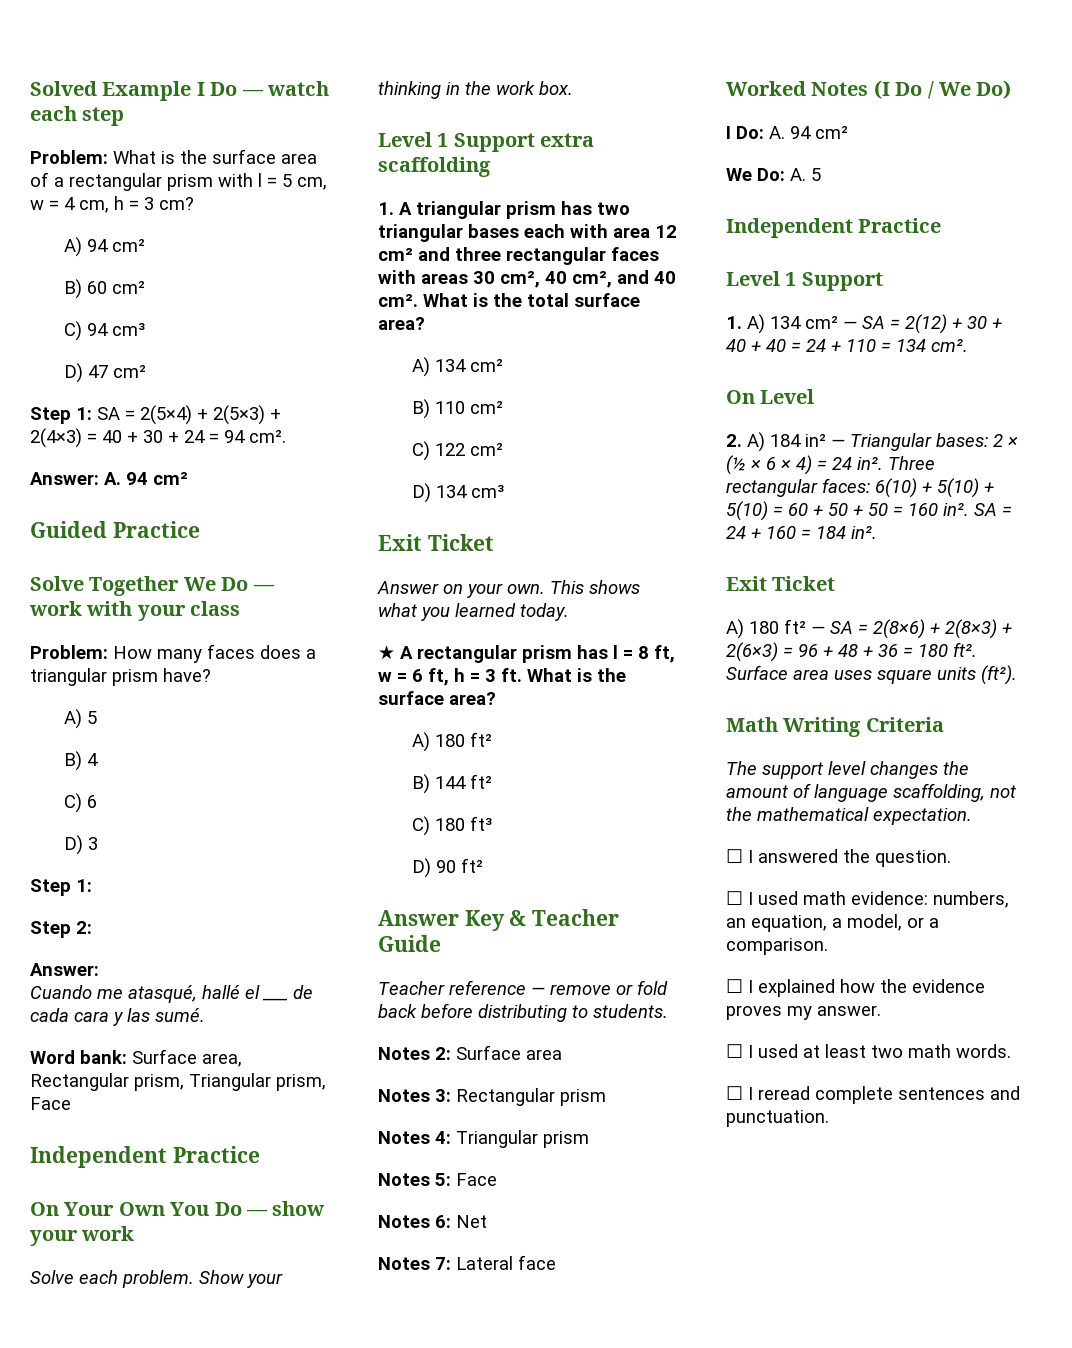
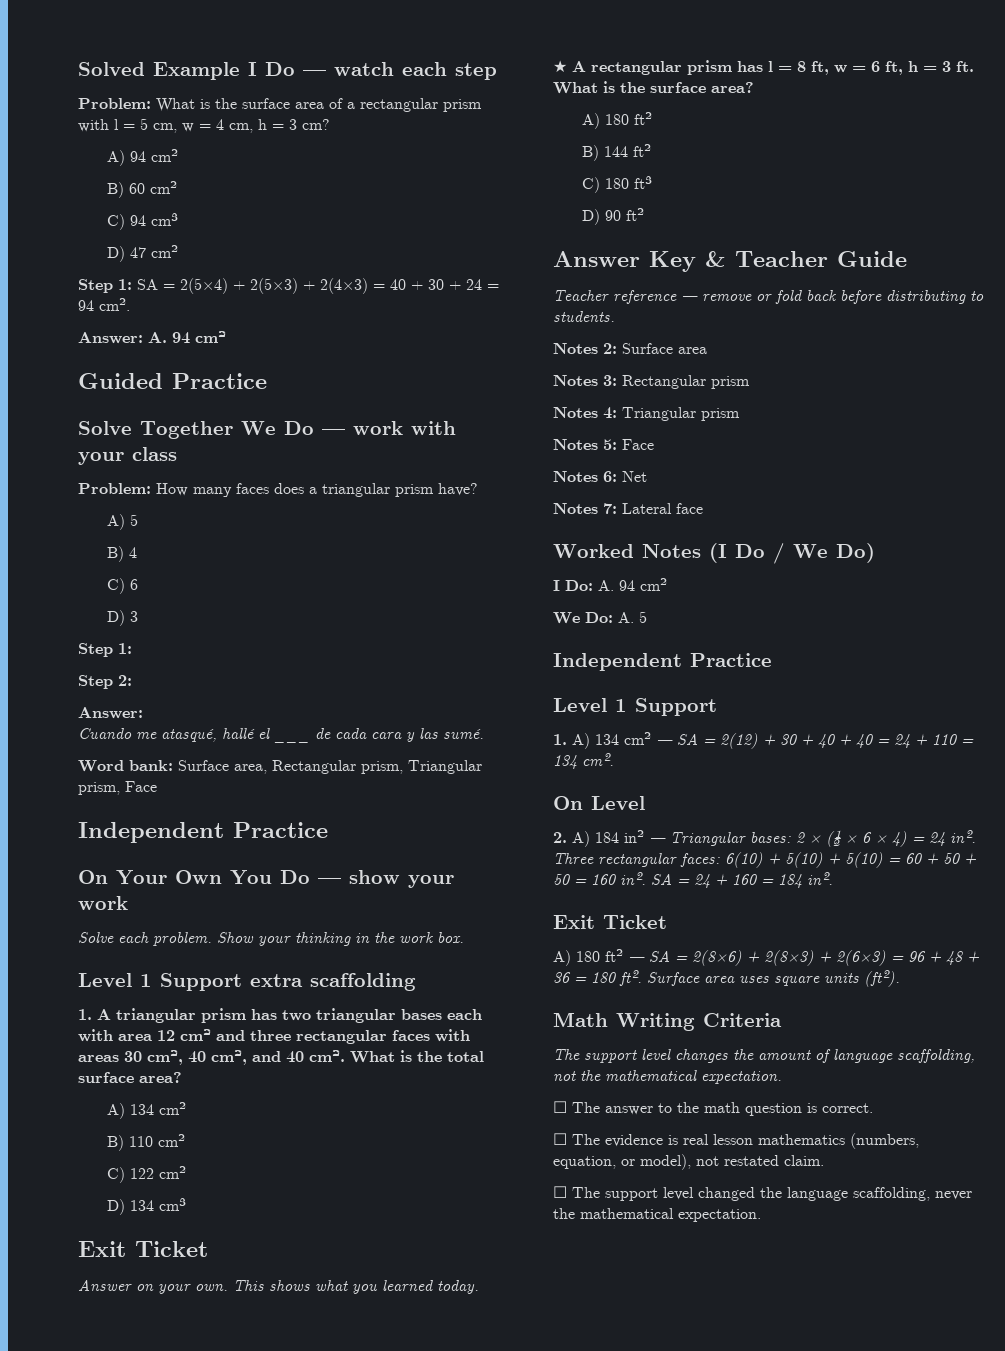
- ☐ I answered the question.
- ☐ I used math evidence: numbers, an equation, a model, or a comparison.
- ☐ I explained how the evidence proves my answer.
- ☐ I used at least two math words.
- ☐ I reread complete sentences and punctuation.
+ ☐ The answer to the math question is correct.
+ ☐ The evidence is real lesson mathematics (numbers, equation, or model), not restated claim.
+ ☐ The support level changed the language scaffolding, never the mathematical expectation.

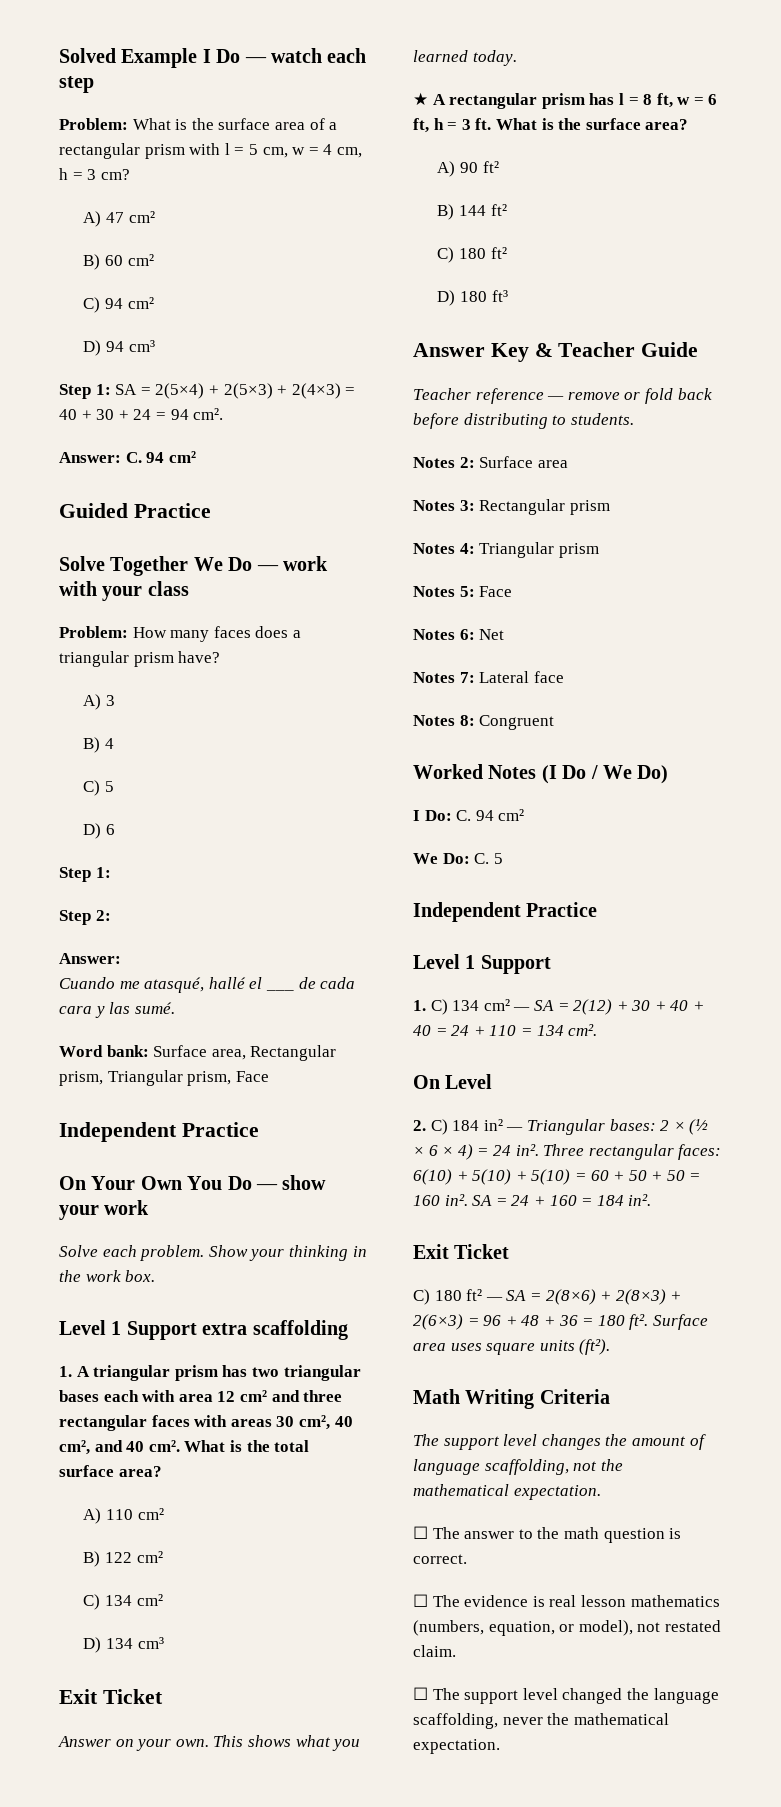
- A) 94 cm²
+ A) 47 cm²
- C) 94 cm³
- D) 47 cm²
+ C) 94 cm²
+ D) 94 cm³
- Answer: A. 94 cm²
+ Answer: C. 94 cm²
- A) 5
+ A) 3
- C) 6
- D) 3
+ C) 5
+ D) 6
  What is the total surface area?
- A) 134 cm²
- B) 110 cm²
- C) 122 cm²
+ A) 110 cm²
+ B) 122 cm²
+ C) 134 cm²
  What is the surface area?
- A) 180 ft²
+ A) 90 ft²
  B) 144 ft²
- C) 180 ft³
- D) 90 ft²
+ C) 180 ft²
+ D) 180 ft³
+ Notes 8: Congruent
- I Do: A. 94 cm²
+ I Do: C. 94 cm²
- We Do: A. 5
+ We Do: C. 5
- 1. A) 134 cm² — SA = 2(12) + 30 + 40 + 40 = 24 + 110 = 134 cm².
+ 1. C) 134 cm² — SA = 2(12) + 30 + 40 + 40 = 24 + 110 = 134 cm².
- 2. A) 184 in² — Triangular bases: 2 × (½ × 6 × 4) = 24 in².
+ 2. C) 184 in² — Triangular bases: 2 × (½ × 6 × 4) = 24 in².
- A) 180 ft² — SA = 2(8×6) + 2(8×3) + 2(6×3) = 96 + 48 + 36 = 180 ft².
+ C) 180 ft² — SA = 2(8×6) + 2(8×3) + 2(6×3) = 96 + 48 + 36 = 180 ft².

